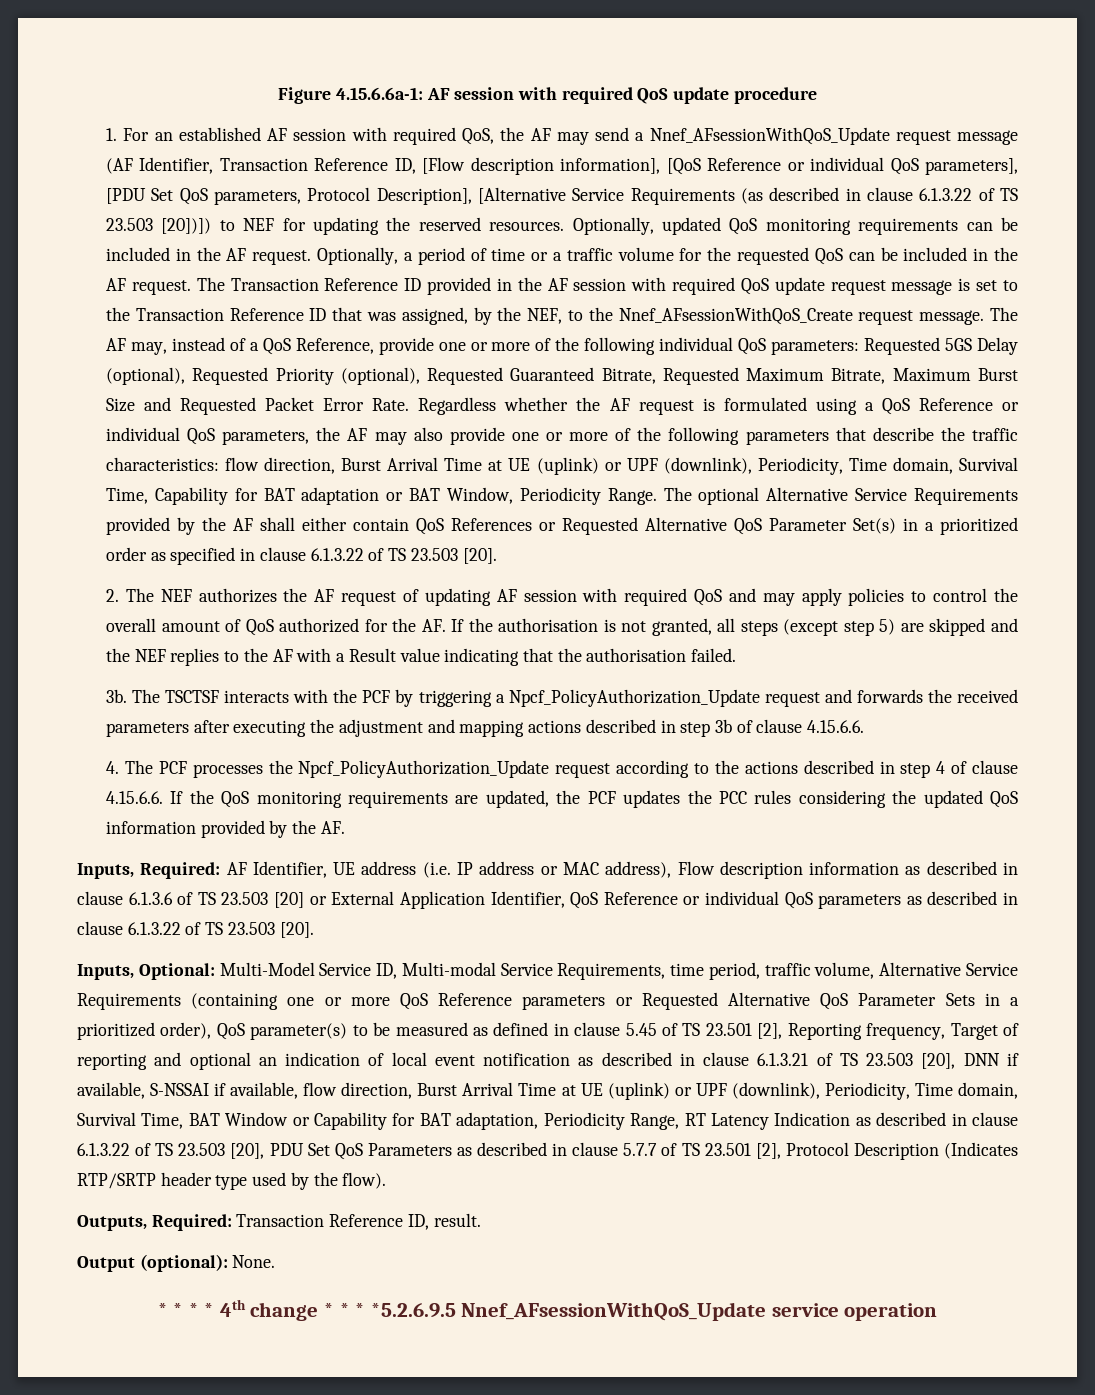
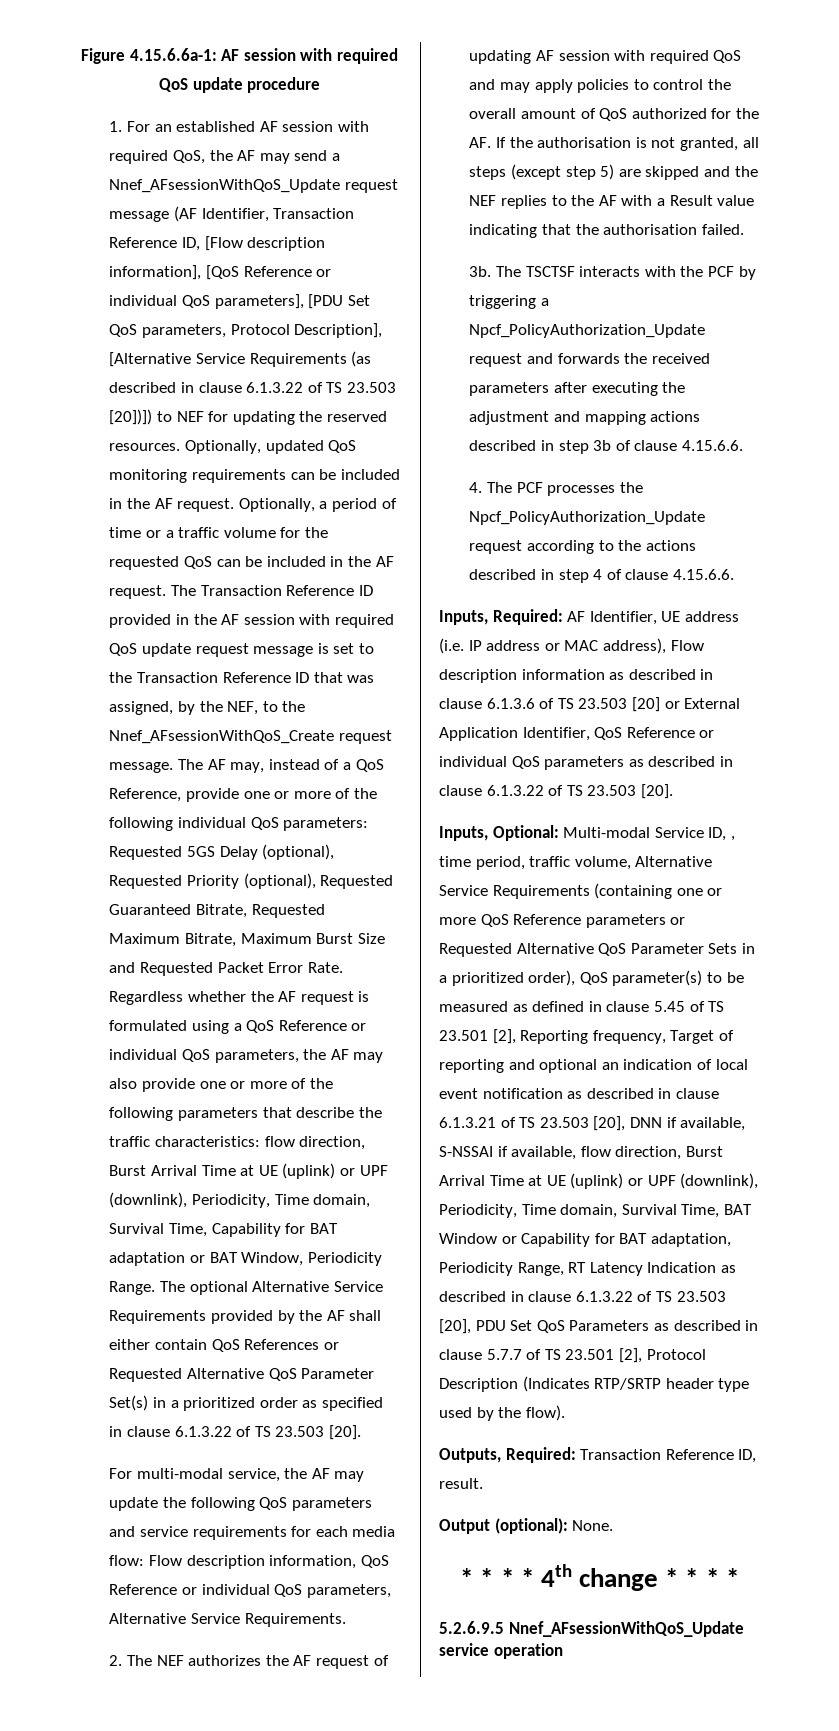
+ For multi-modal service, the AF may update the following QoS parameters and service requirements for each media flow: Flow description information, QoS Reference or individual QoS parameters, Alternative Service Requirements.
- 4. The PCF processes the Npcf_PolicyAuthorization_Update request according to the actions described in step 4 of clause 4.15.6.6. If the QoS monitoring requirements are updated, the PCF updates the PCC rules considering the updated QoS information provided by the AF.
+ 4. The PCF processes the Npcf_PolicyAuthorization_Update request according to the actions described in step 4 of clause 4.15.6.6.
- Multi-Model Service ID, Multi-modal Service Requirements, time period, traffic volume, Alternative Service Requirements (containing one or more QoS Reference parameters or Requested Alternative QoS Parameter Sets in a prioritized order), QoS parameter(s) to be measured as defined in clause 5.45 of TS 23.501 [2], Reporting frequency, Target of reporting and optional an indication of local event notification as described in clause 6.1.3.21 of TS 23.503 [20], DNN if available, S-NSSAI if available, flow direction, Burst Arrival Time at UE (uplink) or UPF (downlink), Periodicity, Time domain, Survival Time, BAT Window or Capability for BAT adaptation, Periodicity Range, RT Latency Indication as described in clause 6.1.3.22 of TS 23.503 [20], PDU Set QoS Parameters as described in clause 5.7.7 of TS 23.501 [2], Protocol Description (Indicates RTP/SRTP header type used by the flow).
+ Multi-modal Service ID, , time period, traffic volume, Alternative Service Requirements (containing one or more QoS Reference parameters or Requested Alternative QoS Parameter Sets in a prioritized order), QoS parameter(s) to be measured as defined in clause 5.45 of TS 23.501 [2], Reporting frequency, Target of reporting and optional an indication of local event notification as described in clause 6.1.3.21 of TS 23.503 [20], DNN if available, S-NSSAI if available, flow direction, Burst Arrival Time at UE (uplink) or UPF (downlink), Periodicity, Time domain, Survival Time, BAT Window or Capability for BAT adaptation, Periodicity Range, RT Latency Indication as described in clause 6.1.3.22 of TS 23.503 [20], PDU Set QoS Parameters as described in clause 5.7.7 of TS 23.501 [2], Protocol Description (Indicates RTP/SRTP header type used by the flow).
- * * * * 4th change * * * *5.2.6.9.5 Nnef_AFsessionWithQoS_Update service operation
+ * * * * 4th change * * * *
+ 5.2.6.9.5 Nnef_AFsessionWithQoS_Update service operation

